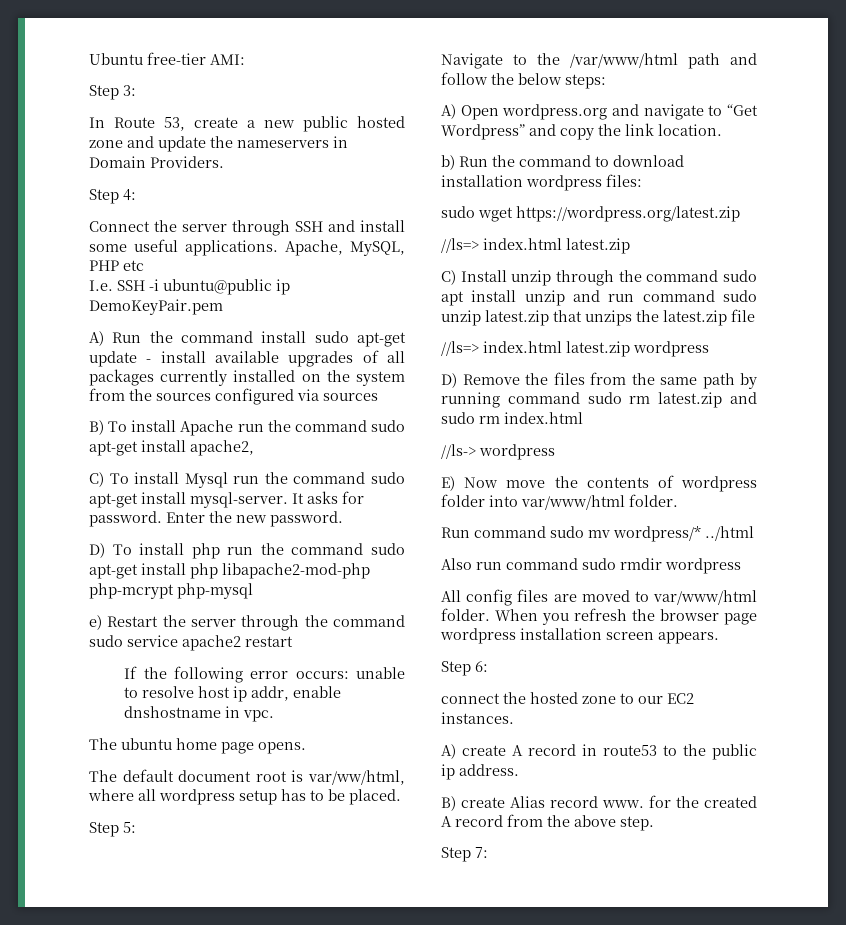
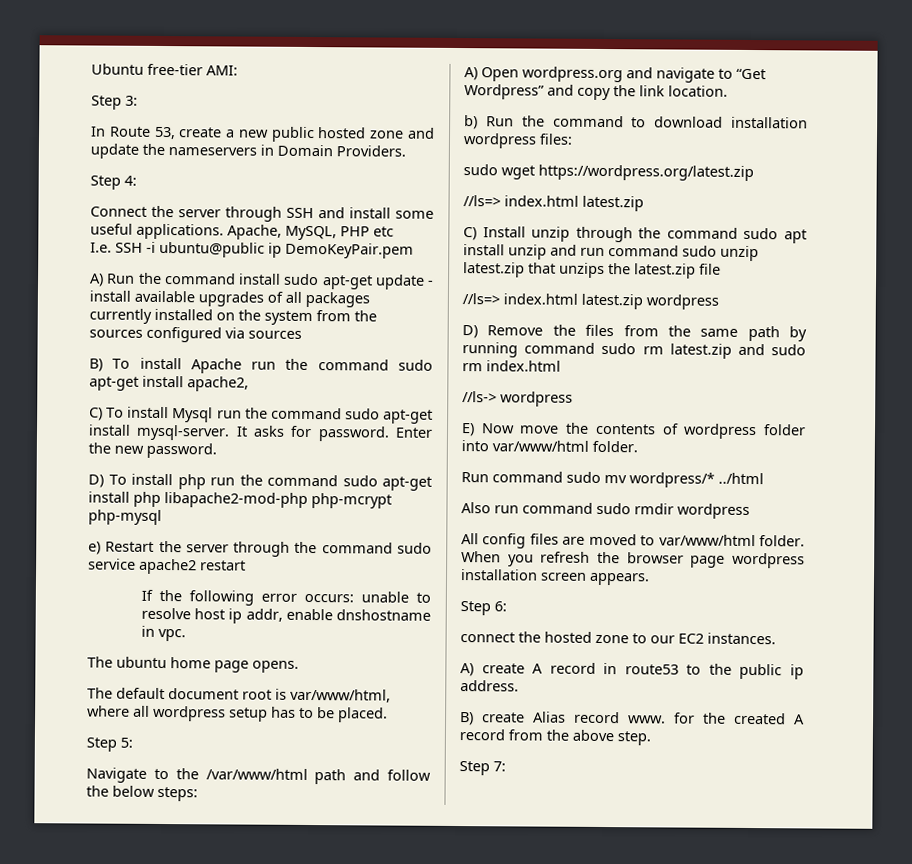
- The default document root is var/ww/html, where all wordpress setup has to be placed.
+ The default document root is var/www/html, where all wordpress setup has to be placed.

